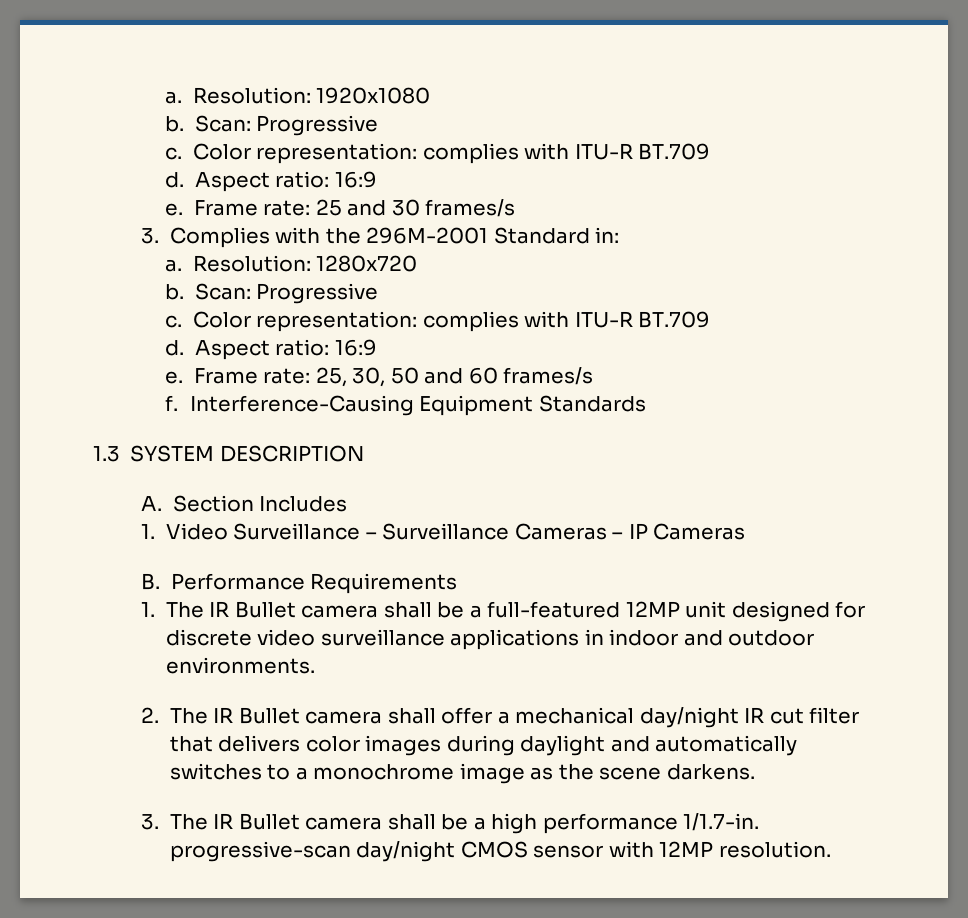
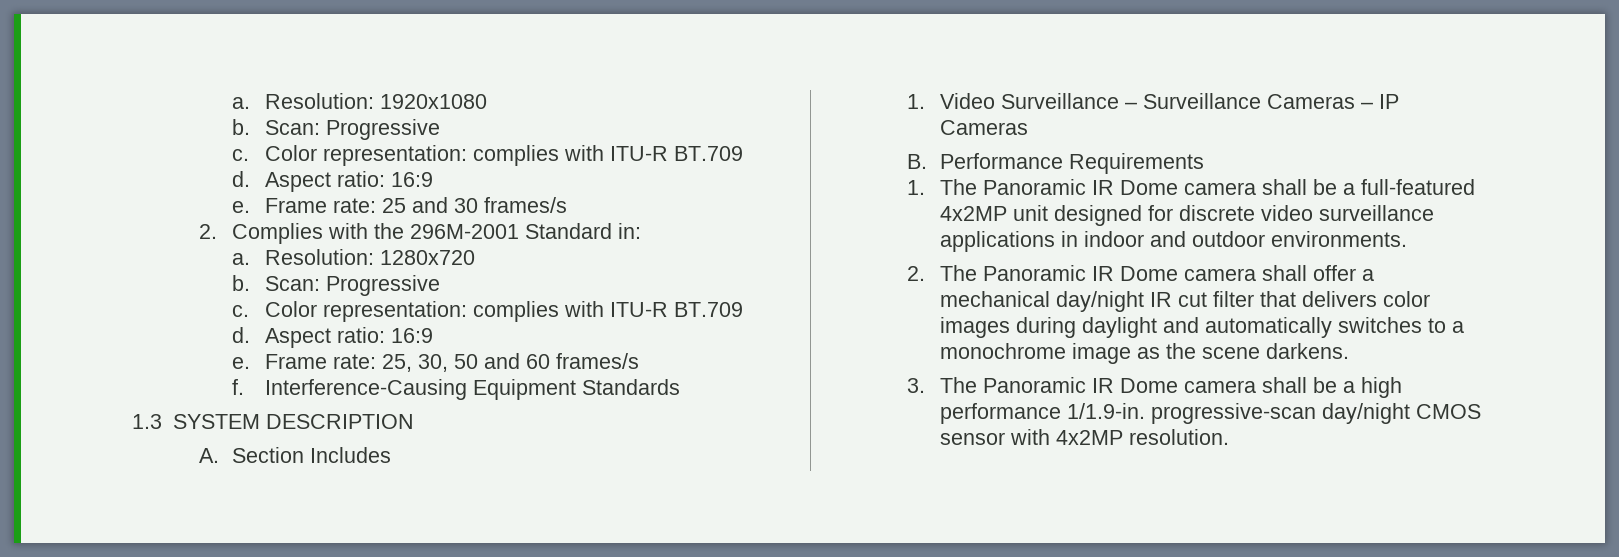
- 3. Complies with the 296M-2001 Standard in:
+ 2. Complies with the 296M-2001 Standard in:
- 1. The IR Bullet camera shall be a full-featured 12MP unit designed for discrete video surveillance applications in indoor and outdoor environments.
+ 1. The Panoramic IR Dome camera shall be a full-featured 4x2MP unit designed for discrete video surveillance applications in indoor and outdoor environments.
- 2. The IR Bullet camera shall offer a mechanical day/night IR cut filter that delivers color images during daylight and automatically switches to a monochrome image as the scene darkens.
+ 2. The Panoramic IR Dome camera shall offer a mechanical day/night IR cut filter that delivers color images during daylight and automatically switches to a monochrome image as the scene darkens.
- 3. The IR Bullet camera shall be a high performance 1/1.7-in. progressive-scan day/night CMOS sensor with 12MP resolution.
+ 3. The Panoramic IR Dome camera shall be a high performance 1/1.9-in. progressive-scan day/night CMOS sensor with 4x2MP resolution.

